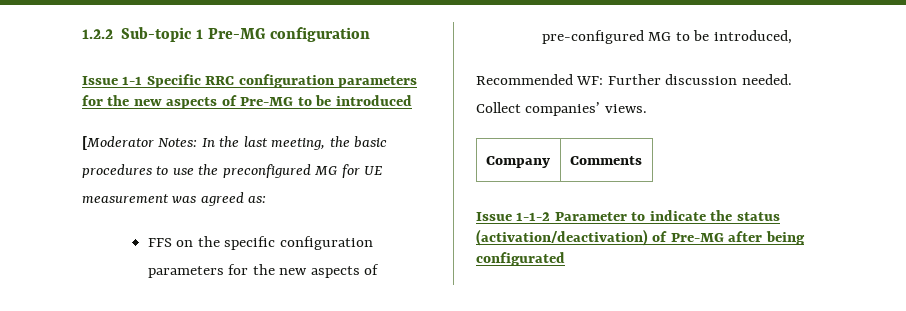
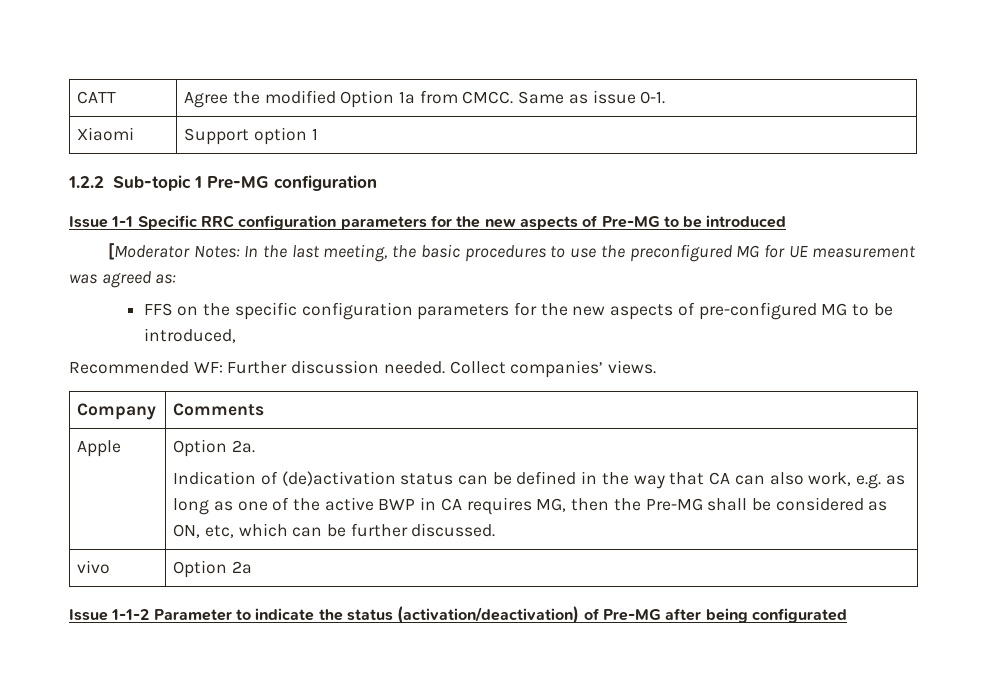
+ CATT | Agree the modified Option 1a from CMCC. Same as issue 0-1.
+ Xiaomi | Support option 1
+ Apple | Option 2a.
+ Indication of (de)activation status can be defined in the way that CA can also work, e.g. as long as one of the active BWP in CA requires MG, then the Pre-MG shall be considered as ON, etc, which can be further discussed.
+ vivo | Option 2a

